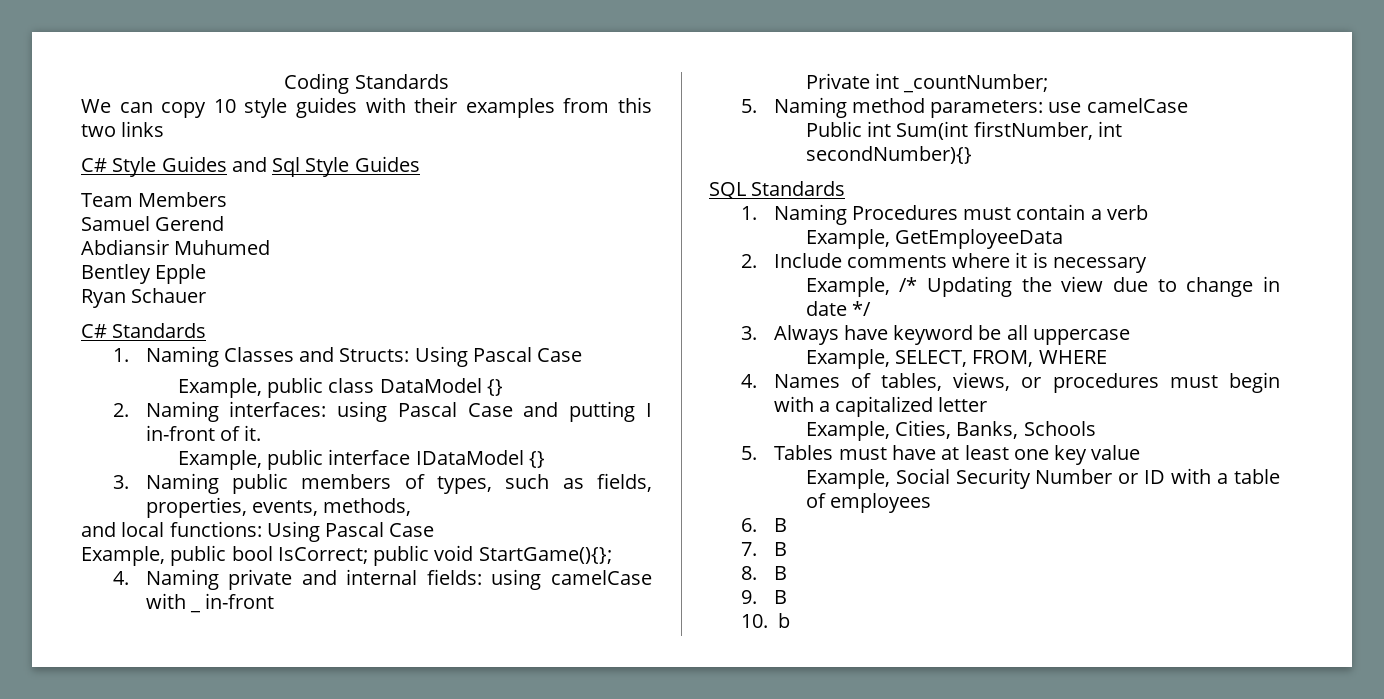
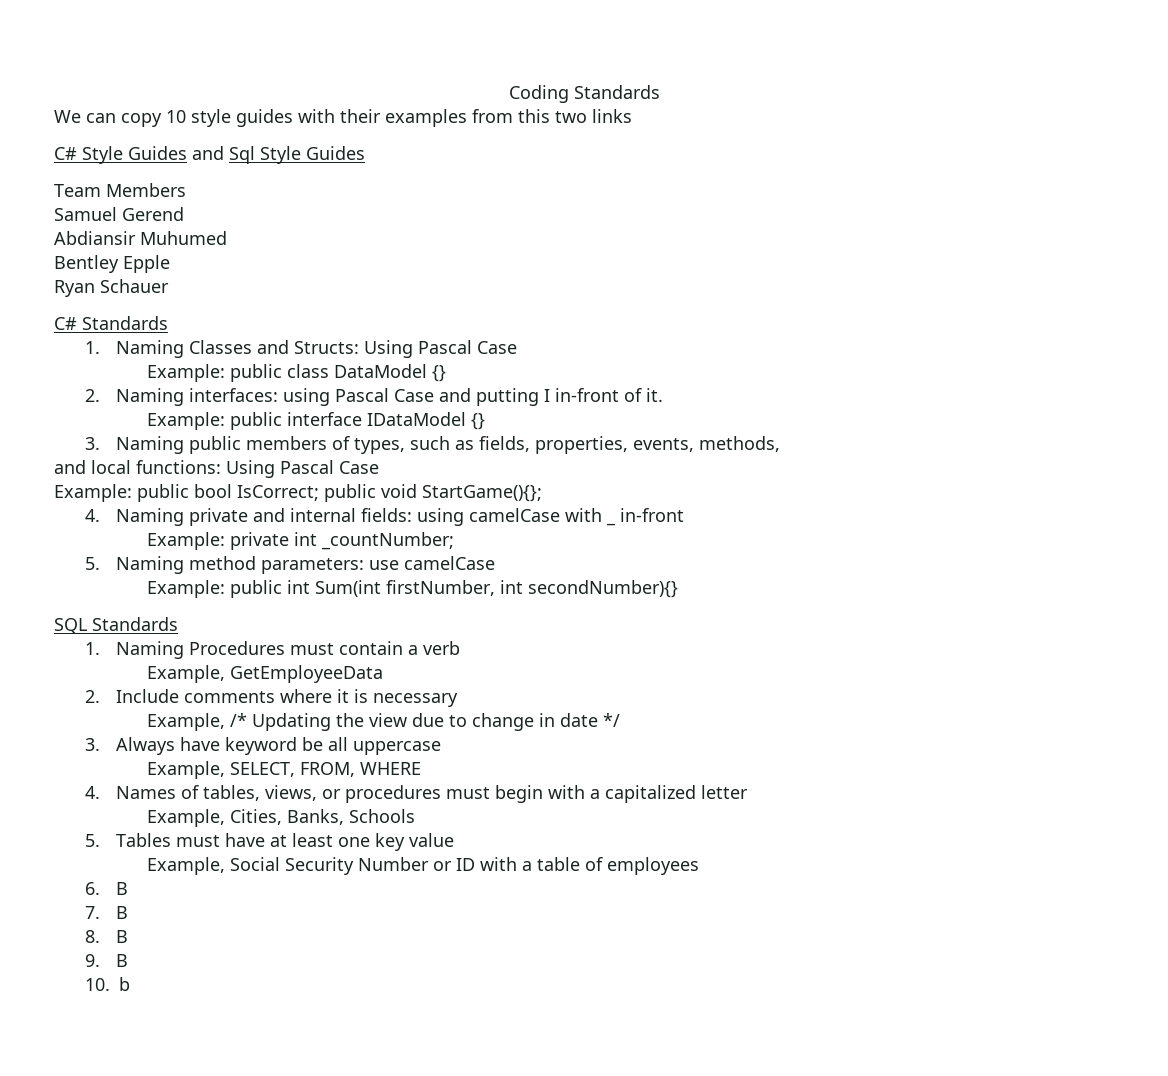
- Example, public class DataModel {}
+ Example: public class DataModel {}
- Example, public interface IDataModel {}
+ Example: public interface IDataModel {}
- Example, public bool IsCorrect; public void StartGame(){};
+ Example: public bool IsCorrect; public void StartGame(){};
- Private int _countNumber;
+ Example: private int _countNumber;
- Public int Sum(int firstNumber, int secondNumber){}
+ Example: public int Sum(int firstNumber, int secondNumber){}

